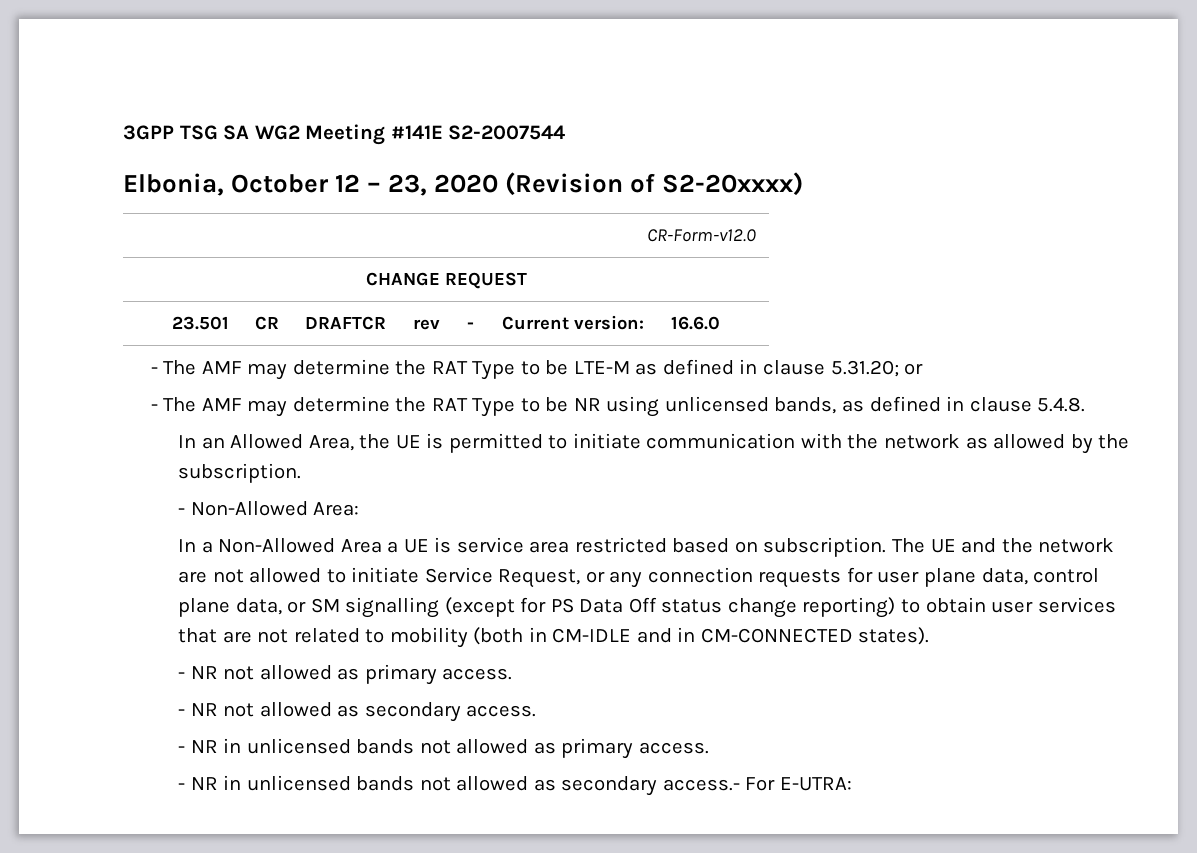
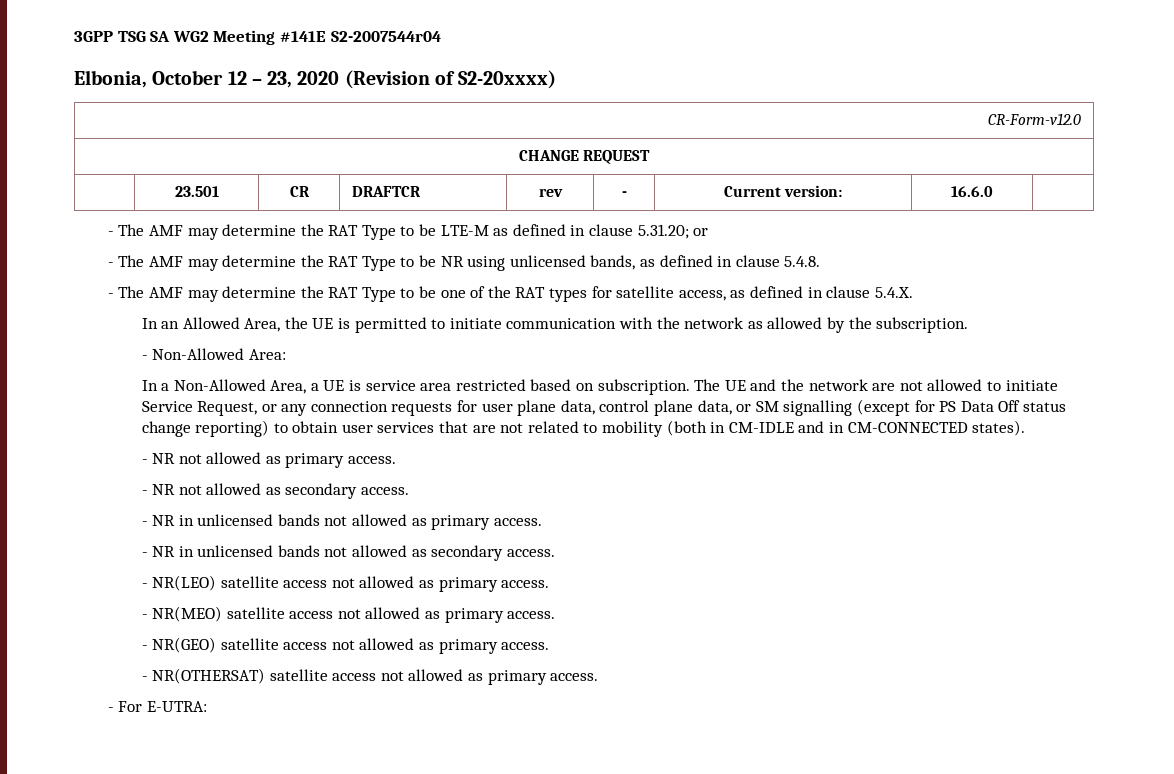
- 3GPP TSG SA WG2 Meeting #141E S2-2007544
+ 3GPP TSG SA WG2 Meeting #141E S2-2007544r04
+ - The AMF may determine the RAT Type to be one of the RAT types for satellite access, as defined in clause 5.4.X.
- In a Non-Allowed Area a UE is service area restricted based on subscription.
+ In a Non-Allowed Area, a UE is service area restricted based on subscription.
- - NR in unlicensed bands not allowed as secondary access.- For E-UTRA:
+ - NR in unlicensed bands not allowed as secondary access.
+ - NR(LEO) satellite access not allowed as primary access.
+ - NR(MEO) satellite access not allowed as primary access.
+ - NR(GEO) satellite access not allowed as primary access.
+ - NR(OTHERSAT) satellite access not allowed as primary access.
+ - For E-UTRA:

